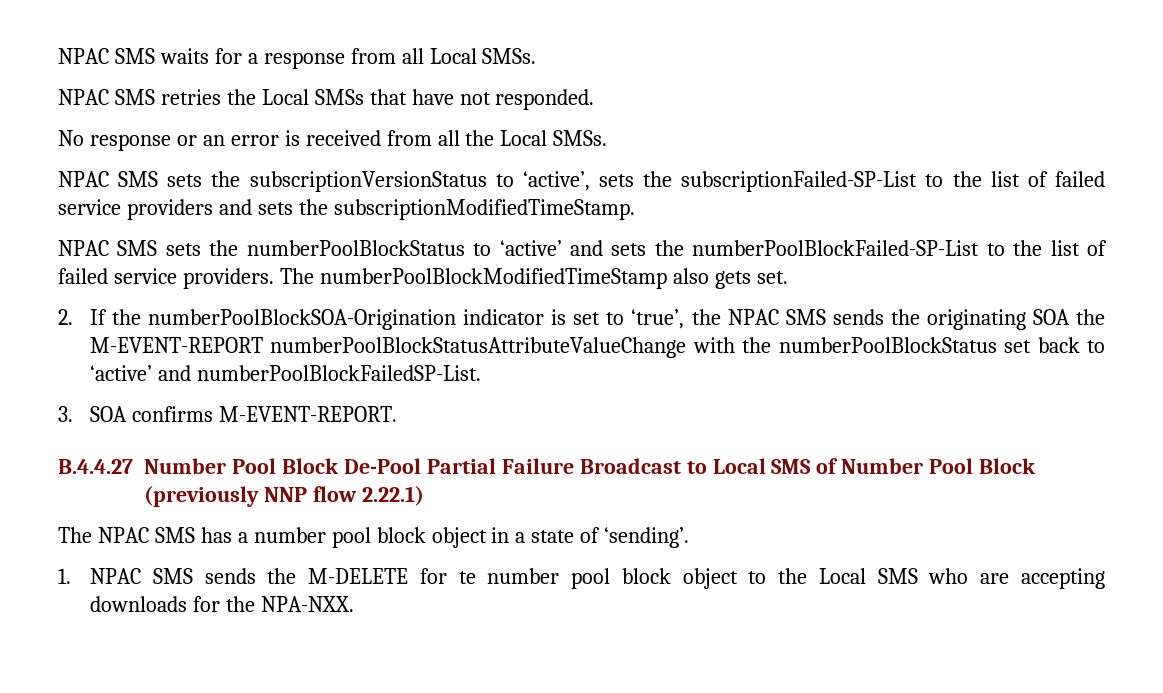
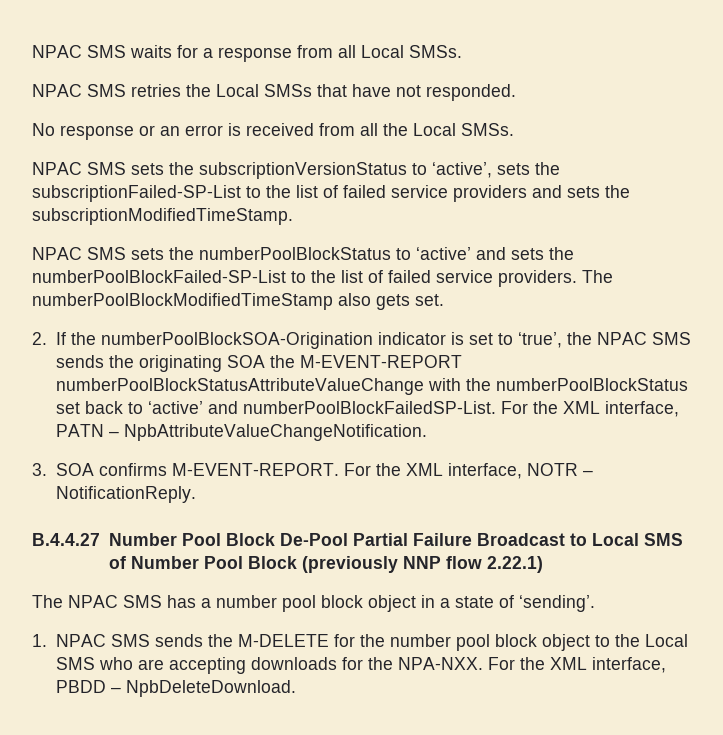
- 2. If the numberPoolBlockSOA-Origination indicator is set to ‘true’, the NPAC SMS sends the originating SOA the M-EVENT-REPORT numberPoolBlockStatusAttributeValueChange with the numberPoolBlockStatus set back to ‘active’ and numberPoolBlockFailedSP-List.
- 3. SOA confirms M-EVENT-REPORT.
+ 2. If the numberPoolBlockSOA-Origination indicator is set to ‘true’, the NPAC SMS sends the originating SOA the M-EVENT-REPORT numberPoolBlockStatusAttributeValueChange with the numberPoolBlockStatus set back to ‘active’ and numberPoolBlockFailedSP-List. For the XML interface, PATN – NpbAttributeValueChangeNotification.
+ 3. SOA confirms M-EVENT-REPORT. For the XML interface, NOTR – NotificationReply.
- 1. NPAC SMS sends the M-DELETE for te number pool block object to the Local SMS who are accepting downloads for the NPA-NXX.
+ 1. NPAC SMS sends the M-DELETE for the number pool block object to the Local SMS who are accepting downloads for the NPA-NXX.
+ For the XML interface, PBDD – NpbDeleteDownload.

